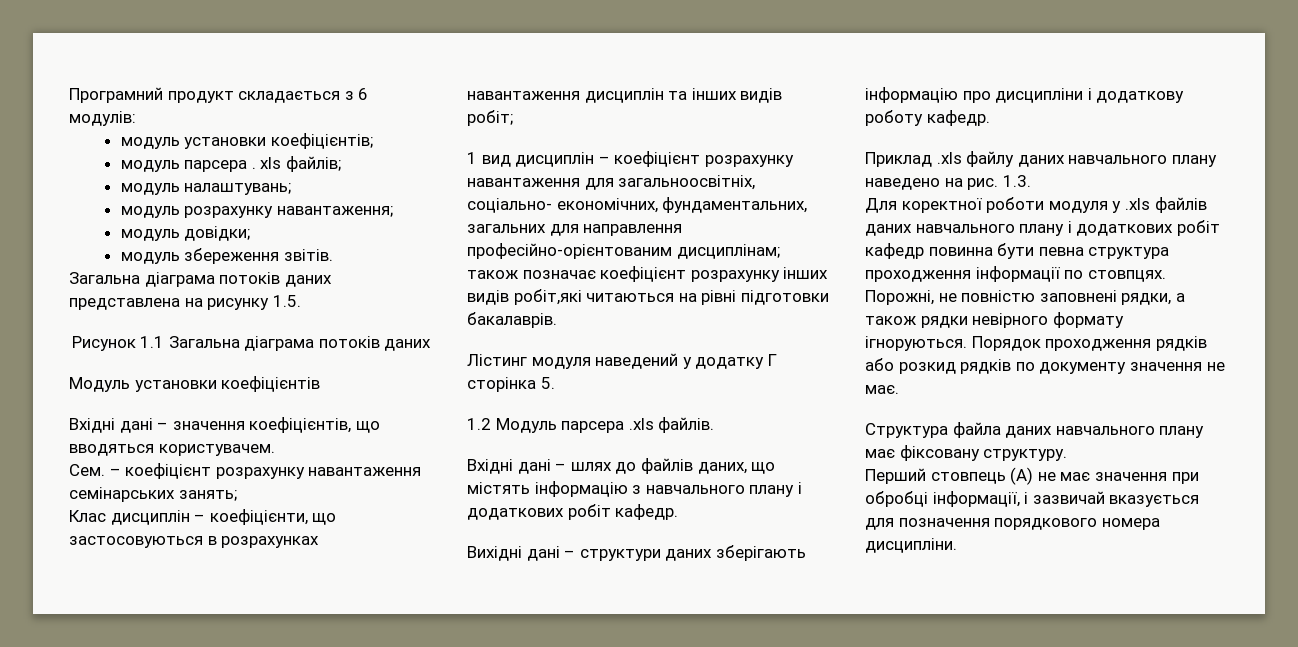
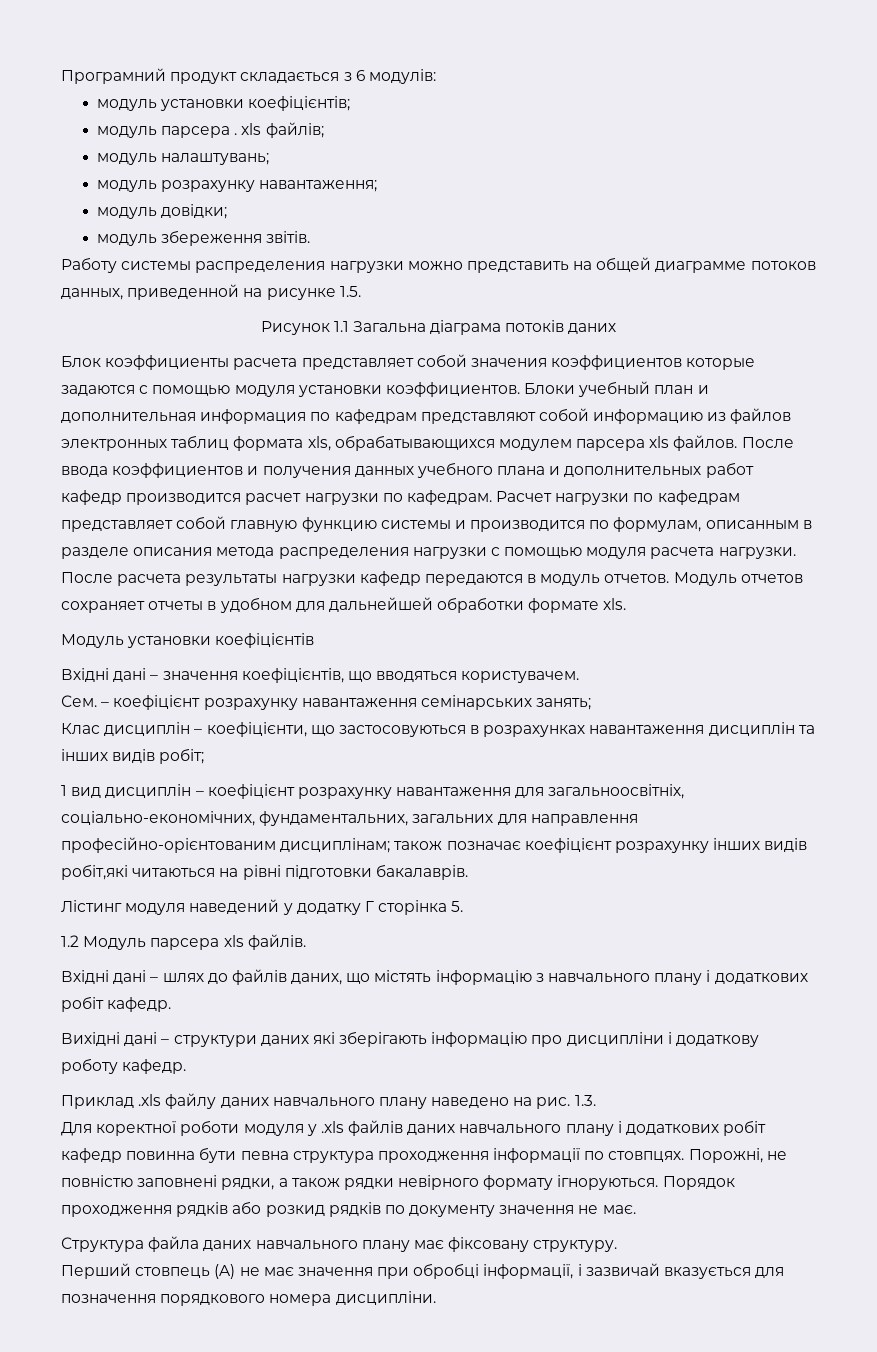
- Загальна діаграма потоків даних представлена на рисунку 1.5.
+ Работу системы распределения нагрузки можно представить на общей диаграмме потоков данных, приведенной на рисунке 1.5.
+ Блок коэффициенты расчета представляет собой значения коэффициентов которые задаются с помощью модуля установки коэффициентов. Блоки учебный план и дополнительная информация по кафедрам представляют собой информацию из файлов электронных таблиц формата xls, обрабатывающихся модулем парсера xls файлов. После ввода коэффициентов и получения данных учебного плана и дополнительных работ кафедр производится расчет нагрузки по кафедрам. Расчет нагрузки по кафедрам представляет собой главную функцию системы и производится по формулам, описанным в разделе описания метода распределения нагрузки с помощью модуля расчета нагрузки. После расчета результаты нагрузки кафедр передаются в модуль отчетов. Модуль отчетов сохраняет отчеты в удобном для дальнейшей обработки формате xls.
- 1 вид дисциплін – коефіцієнт розрахунку навантаження для загальноосвітніх, соціально- економічних, фундаментальних, загальних для направлення професійно-орієнтованим дисциплінам; також позначає коефіцієнт розрахунку інших видів робіт,які читаються на рівні підготовки бакалаврів.
+ 1 вид дисциплін – коефіцієнт розрахунку навантаження для загальноосвітніх, соціально-економічних, фундаментальних, загальних для направлення професійно-орієнтованим дисциплінам; також позначає коефіцієнт розрахунку інших видів робіт,які читаються на рівні підготовки бакалаврів.
- 1.2 Модуль парсера .xls файлів.
+ 1.2 Модуль парсера xls файлів.
- Вихідні дані – структури даних зберігають інформацію про дисципліни і додаткову роботу кафедр.
+ Вихідні дані – структури даних які зберігають інформацію про дисципліни і додаткову роботу кафедр.

